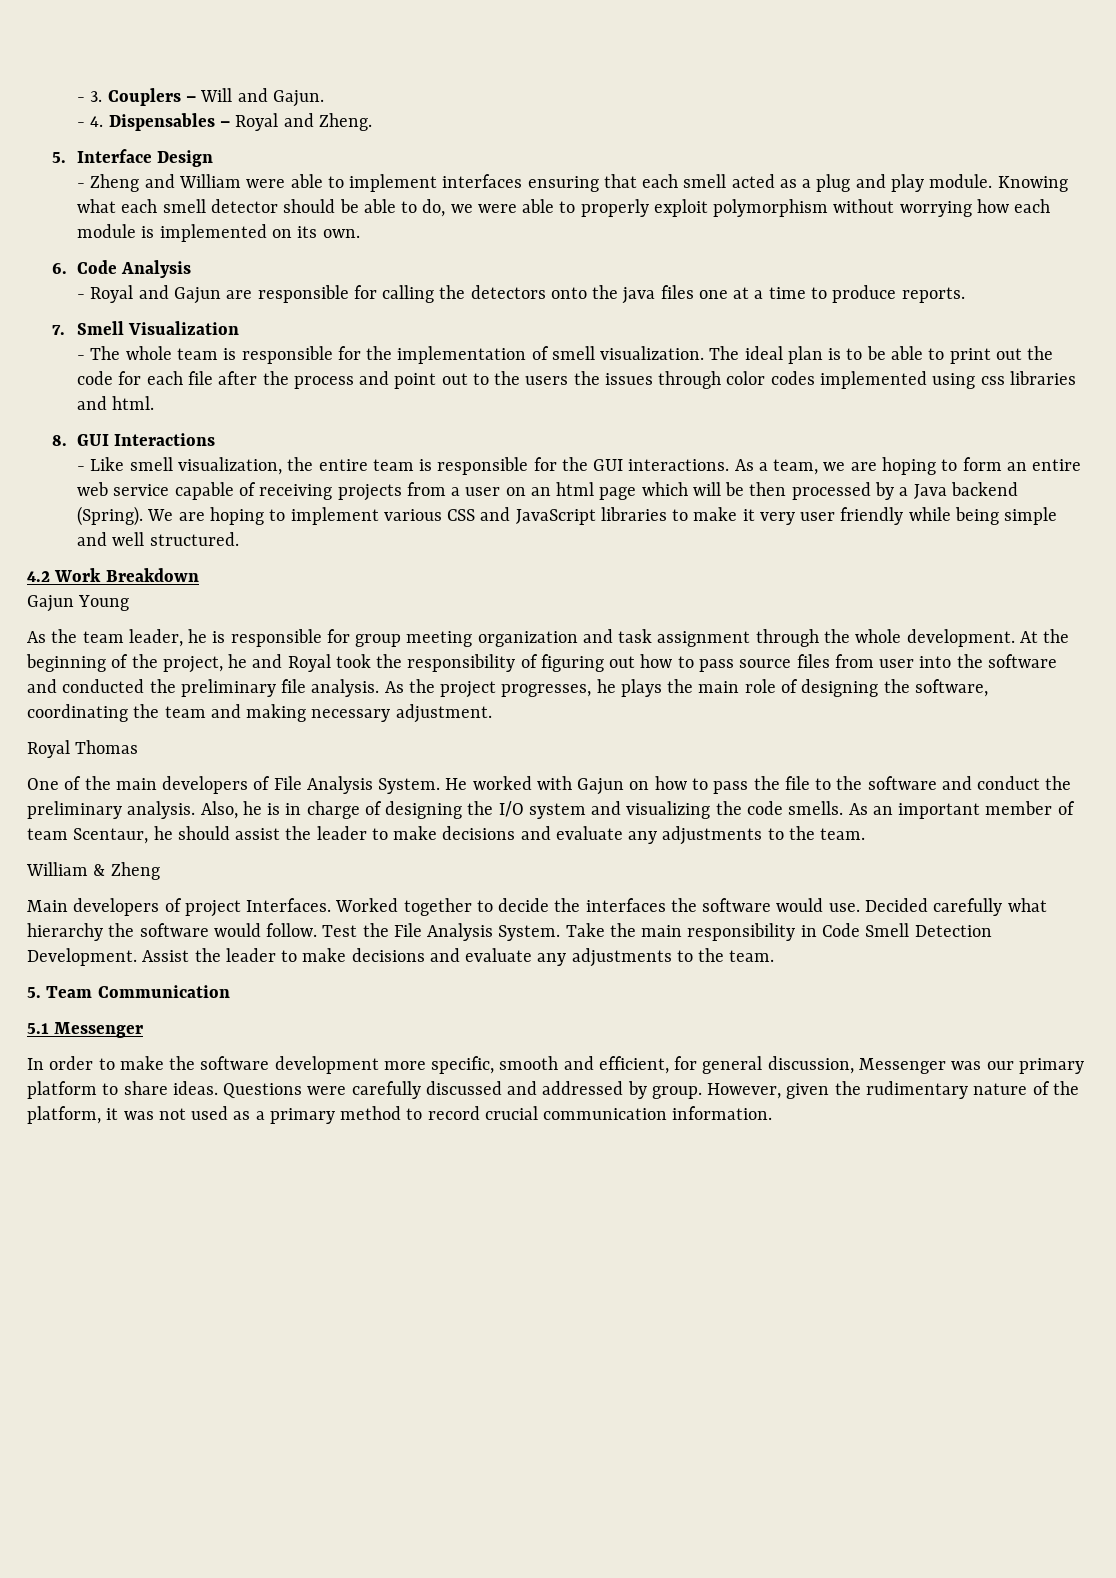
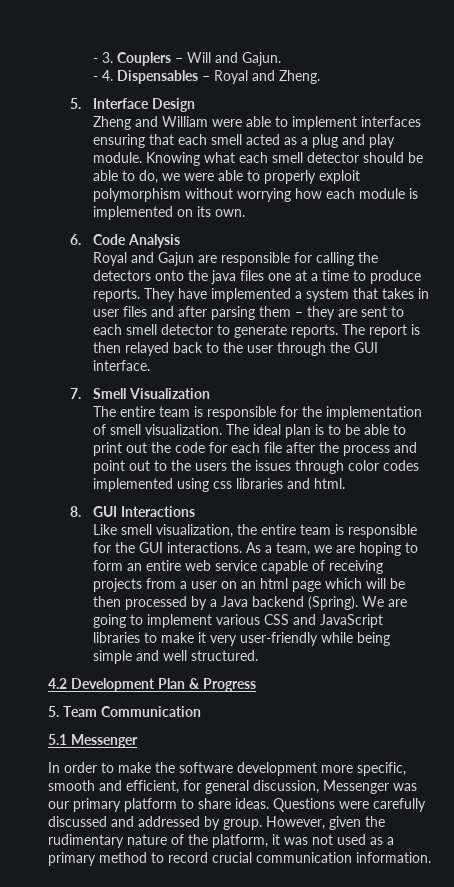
- - Zheng and William were able to implement interfaces ensuring that each smell acted as a plug and play module.
+ Zheng and William were able to implement interfaces ensuring that each smell acted as a plug and play module.
- - Royal and Gajun are responsible for calling the detectors onto the java files one at a time to produce reports.
+ Royal and Gajun are responsible for calling the detectors onto the java files one at a time to produce reports. They have implemented a system that takes in user files and after parsing them – they are sent to each smell detector to generate reports. The report is then relayed back to the user through the GUI interface.
- - The whole team is responsible for the implementation of smell visualization.
+ The entire team is responsible for the implementation of smell visualization.
- - Like smell visualization, the entire team is responsible for the GUI interactions.
+ Like smell visualization, the entire team is responsible for the GUI interactions.
- We are hoping to implement various CSS and JavaScript libraries to make it very user friendly while being simple and well structured.
+ We are going to implement various CSS and JavaScript libraries to make it very user-friendly while being simple and well structured.
- 4.2 Work Breakdown
- Gajun Young
- As the team leader, he is responsible for group meeting organization and task assignment through the whole development. At the beginning of the project, he and Royal took the responsibility of figuring out how to pass source files from user into the software and conducted the preliminary file analysis. As the project progresses, he plays the main role of designing the software, coordinating the team and making necessary adjustment.
- Royal Thomas
- One of the main developers of File Analysis System. He worked with Gajun on how to pass the file to the software and conduct the preliminary analysis. Also, he is in charge of designing the I/O system and visualizing the code smells. As an important member of team Scentaur, he should assist the leader to make decisions and evaluate any adjustments to the team.
- William & Zheng
- Main developers of project Interfaces. Worked together to decide the interfaces the software would use. Decided carefully what hierarchy the software would follow. Test the File Analysis System. Take the main responsibility in Code Smell Detection Development. Assist the leader to make decisions and evaluate any adjustments to the team.
+ 4.2 Development Plan & Progress

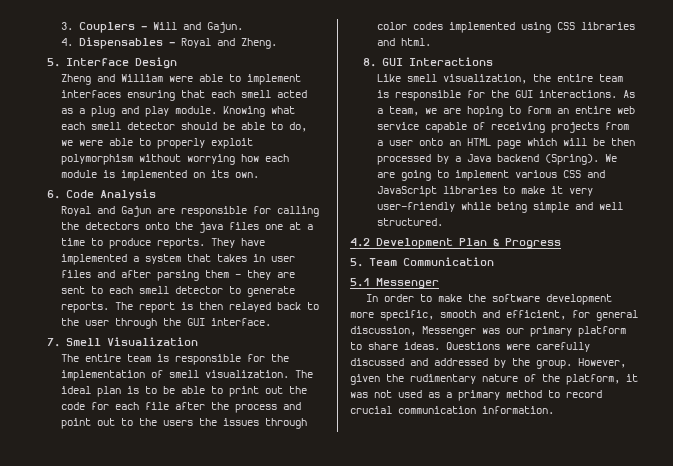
- - 3. Couplers – Will and Gajun.
+ 3. Couplers – Will and Gajun.
- - 4. Dispensables – Royal and Zheng.
+ 4. Dispensables – Royal and Zheng.
- The ideal plan is to be able to print out the code for each file after the process and point out to the users the issues through color codes implemented using css libraries and html.
+ The ideal plan is to be able to print out the code for each file after the process and point out to the users the issues through color codes implemented using CSS libraries and html.
- As a team, we are hoping to form an entire web service capable of receiving projects from a user on an html page which will be then processed by a Java backend (Spring).
+ As a team, we are hoping to form an entire web service capable of receiving projects from a user onto an HTML page which will be then processed by a Java backend (Spring).
- Questions were carefully discussed and addressed by group.
+ Questions were carefully discussed and addressed by the group.

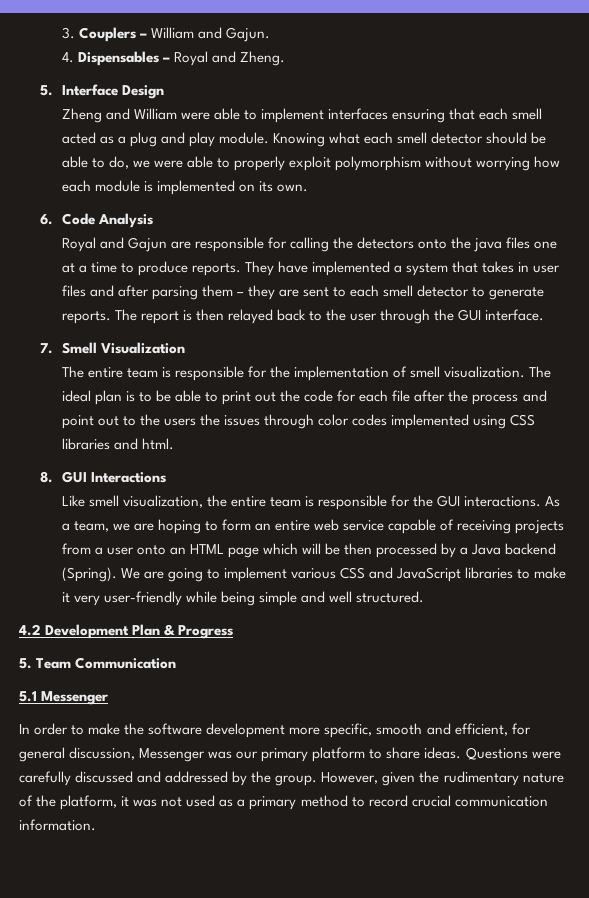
- 3. Couplers – Will and Gajun.
+ 3. Couplers – William and Gajun.

